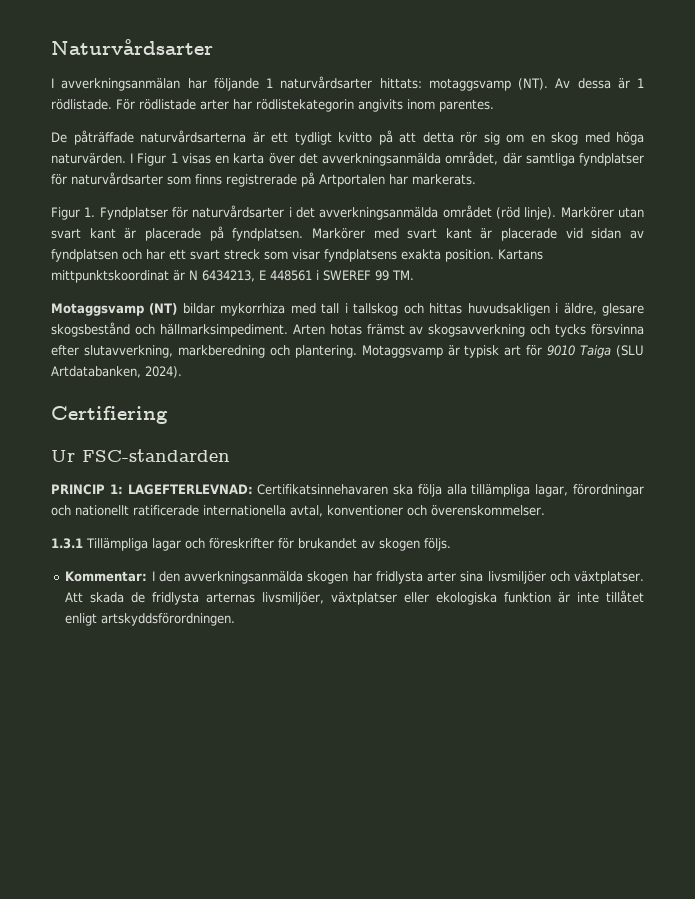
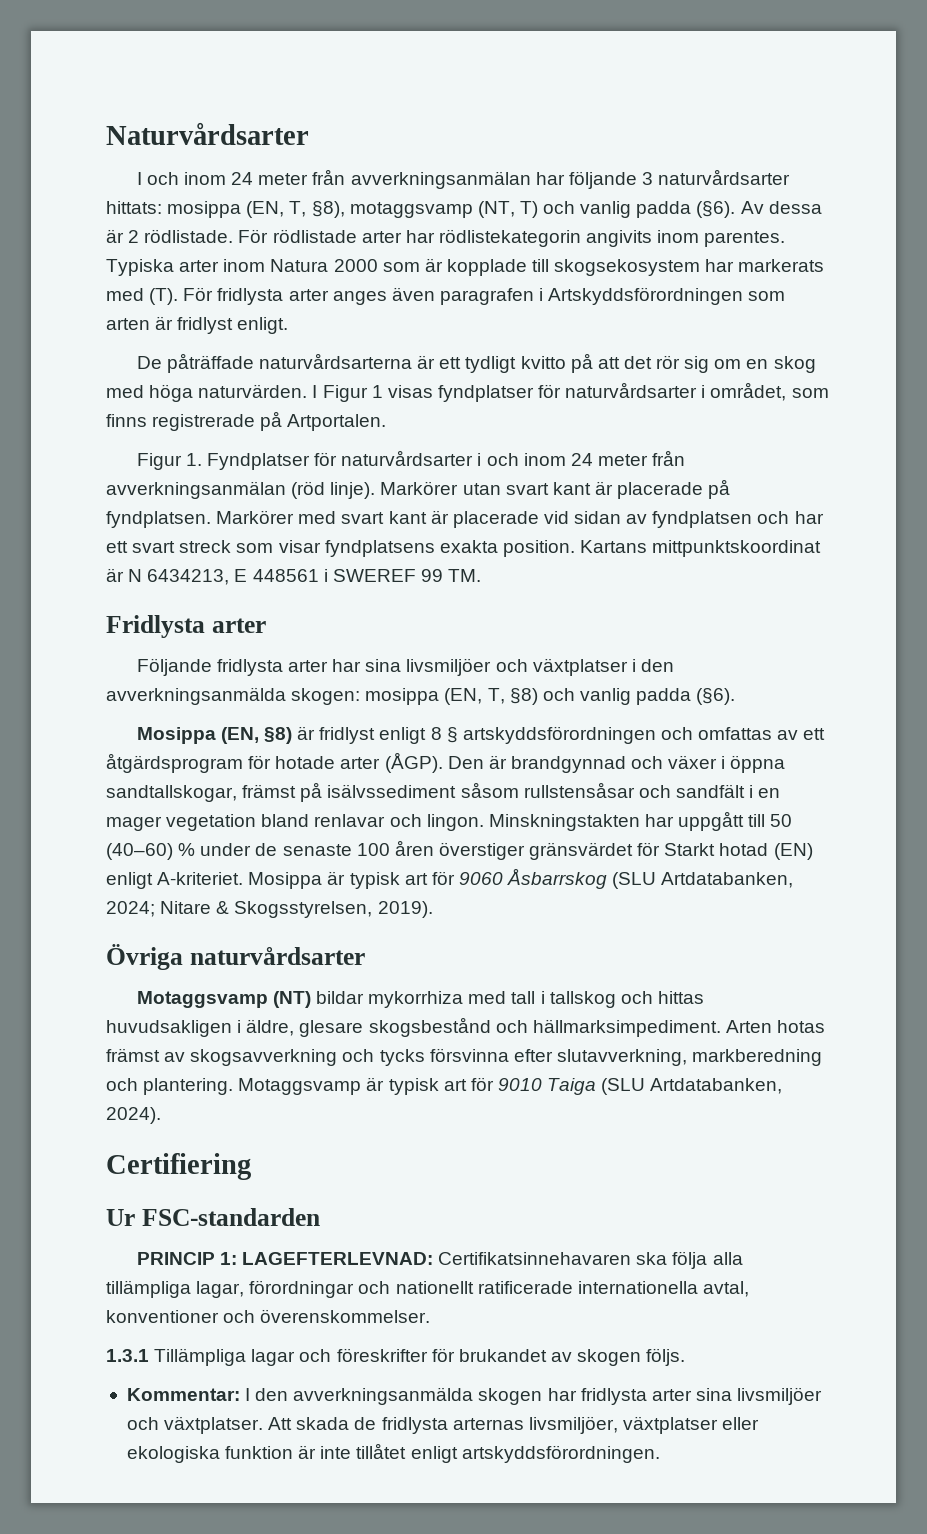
- I avverkningsanmälan har följande 1 naturvårdsarter hittats: motaggsvamp (NT). Av dessa är 1 rödlistade.
+ I och inom 24 meter från avverkningsanmälan har följande 3 naturvårdsarter hittats: mosippa (EN, T, §8), motaggsvamp (NT, T) och vanlig padda (§6). Av dessa är 2 rödlistade.
+ Typiska arter inom Natura 2000 som är kopplade till skogsekosystem har markerats med (T). För fridlysta arter anges även paragrafen i Artskyddsförordningen som arten är fridlyst enligt.
- De påträffade naturvårdsarterna är ett tydligt kvitto på att detta rör sig om en skog med höga naturvärden.
+ De påträffade naturvårdsarterna är ett tydligt kvitto på att det rör sig om en skog med höga naturvärden.
- I Figur 1 visas en karta över det avverkningsanmälda området, där samtliga fyndplatser för naturvårdsarter som finns registrerade på Artportalen har markerats.
+ I Figur 1 visas fyndplatser för naturvårdsarter i området, som finns registrerade på Artportalen.
- Figur 1. Fyndplatser för naturvårdsarter i det avverkningsanmälda området (röd linje).
+ Figur 1. Fyndplatser för naturvårdsarter i och inom 24 meter från avverkningsanmälan (röd linje).
+ Fridlysta arter
+ Följande fridlysta arter har sina livsmiljöer och växtplatser i den avverkningsanmälda skogen: mosippa (EN, T, §8) och vanlig padda (§6).
+ Mosippa (EN, §8) är fridlyst enligt 8 § artskyddsförordningen och omfattas av ett åtgärdsprogram för hotade arter (ÅGP). Den är brandgynnad och växer i öppna sandtallskogar, främst på isälvssediment såsom rullstensåsar och sandfält i en mager vegetation bland renlavar och lingon. Minskningstakten har uppgått till 50 (40–60) % under de senaste 100 åren överstiger gränsvärdet för Starkt hotad (EN) enligt A-kriteriet. Mosippa är typisk art för 9060 Åsbarrskog (SLU Artdatabanken, 2024; Nitare & Skogsstyrelsen, 2019).
+ Övriga naturvårdsarter

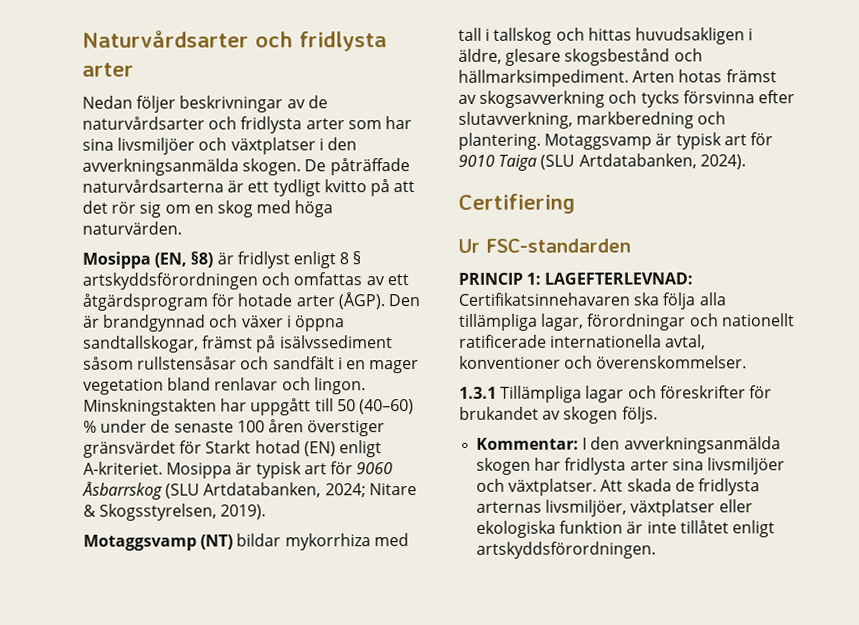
- Naturvårdsarter
- I och inom 24 meter från avverkningsanmälan har följande 3 naturvårdsarter hittats: mosippa (EN, T, §8), motaggsvamp (NT, T) och vanlig padda (§6). Av dessa är 2 rödlistade. För rödlistade arter har rödlistekategorin angivits inom parentes. Typiska arter inom Natura 2000 som är kopplade till skogsekosystem har markerats med (T). För fridlysta arter anges även paragrafen i Artskyddsförordningen som arten är fridlyst enligt.
- De påträffade naturvårdsarterna är ett tydligt kvitto på att det rör sig om en skog med höga naturvärden. I Figur 1 visas fyndplatser för naturvårdsarter i området, som finns registrerade på Artportalen.
- Figur 1. Fyndplatser för naturvårdsarter i och inom 24 meter från avverkningsanmälan (röd linje). Markörer utan svart kant är placerade på fyndplatsen. Markörer med svart kant är placerade vid sidan av fyndplatsen och har ett svart streck som visar fyndplatsens exakta position. Kartans mittpunktskoordinat är N 6434213, E 448561 i SWEREF 99 TM.
- Fridlysta arter
- Följande fridlysta arter har sina livsmiljöer och växtplatser i den avverkningsanmälda skogen: mosippa (EN, T, §8) och vanlig padda (§6).
+ Naturvårdsarter och fridlysta arter
+ Nedan följer beskrivningar av de naturvårdsarter och fridlysta arter som har sina livsmiljöer och växtplatser i den avverkningsanmälda skogen. De påträffade naturvårdsarterna är ett tydligt kvitto på att det rör sig om en skog med höga naturvärden.
- Övriga naturvårdsarter

